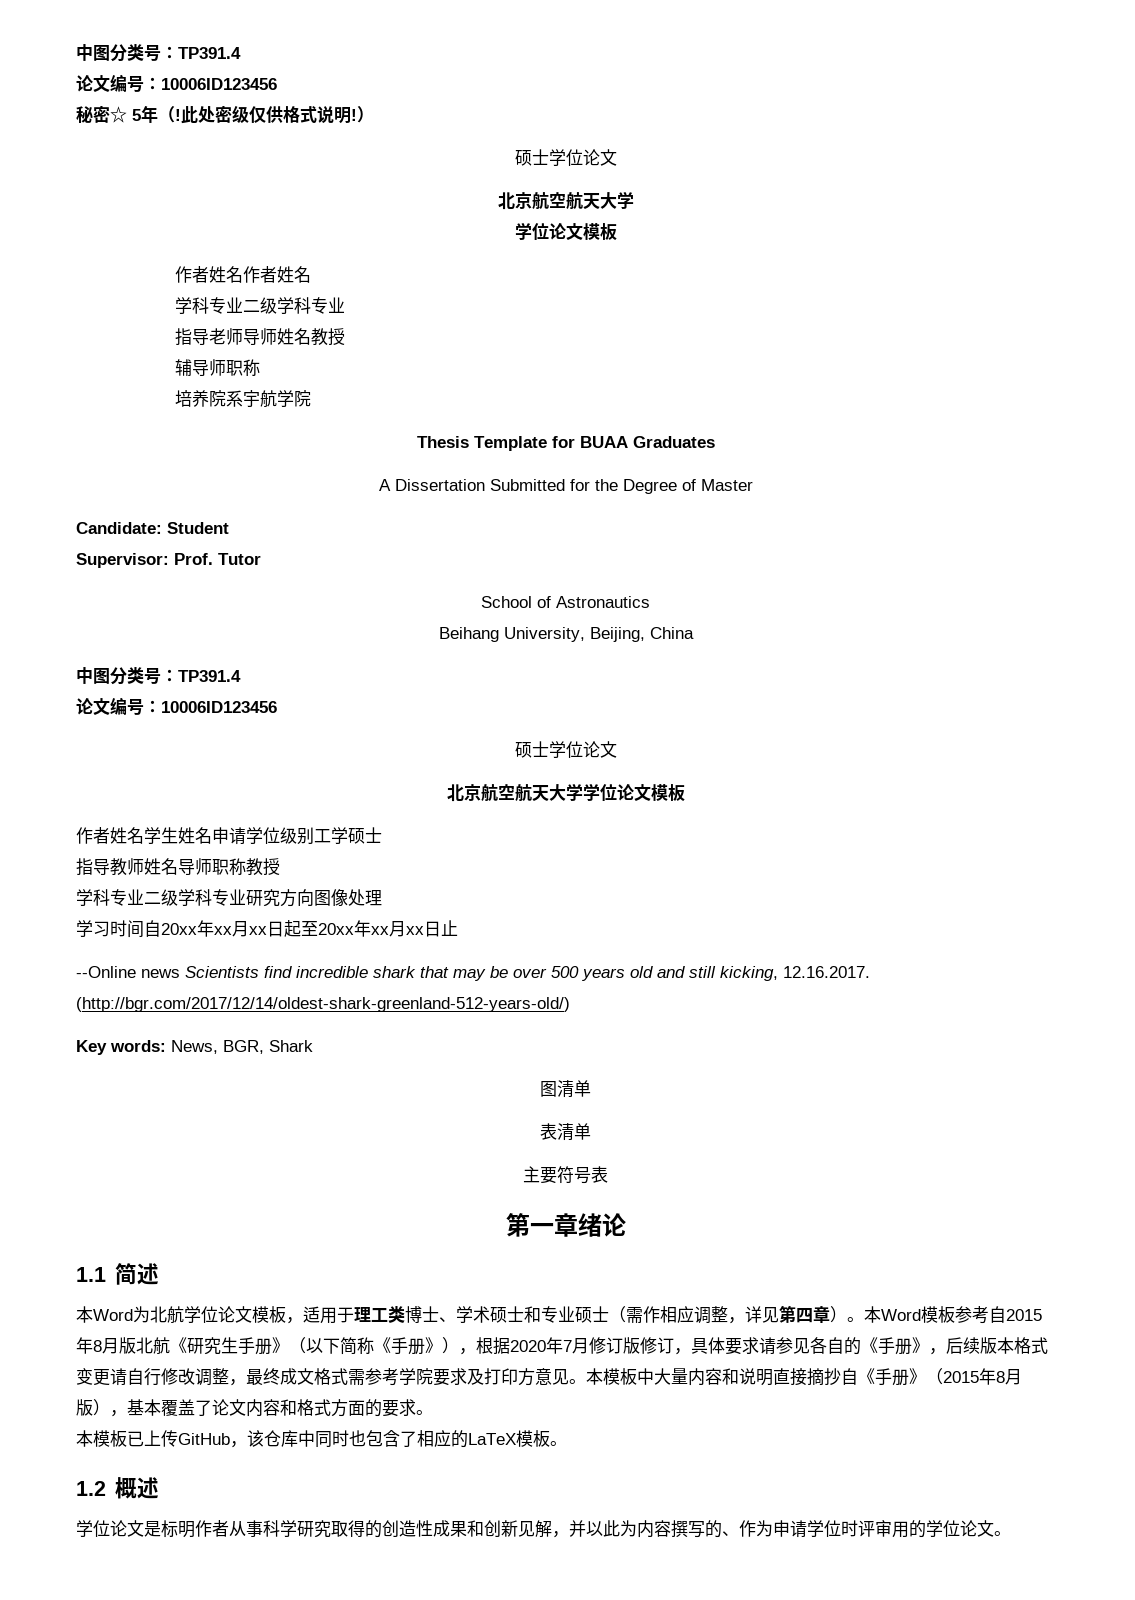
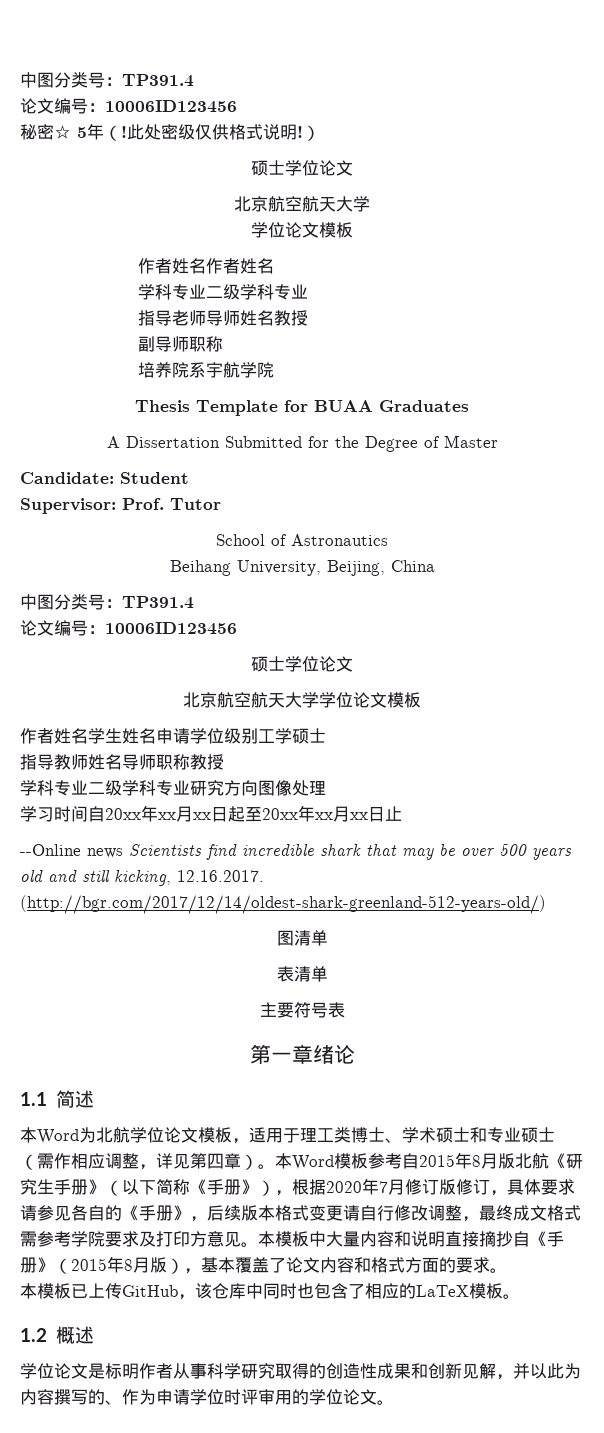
- 辅导师职称
+ 副导师职称
- Key words: News, BGR, Shark

